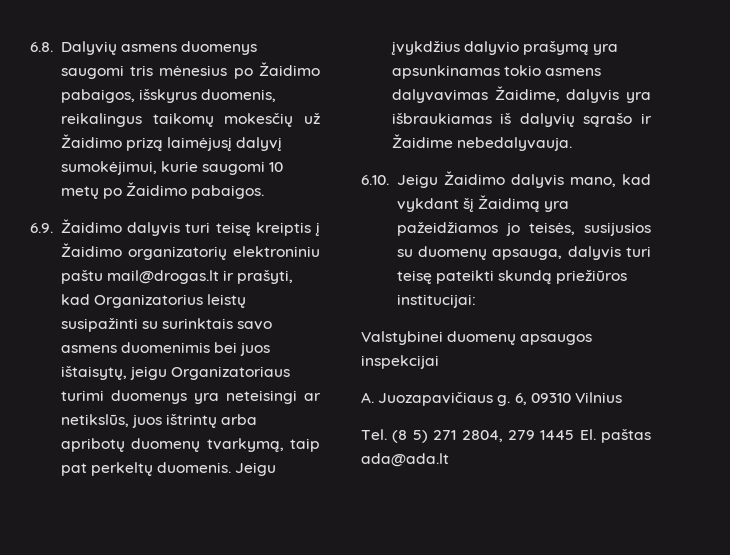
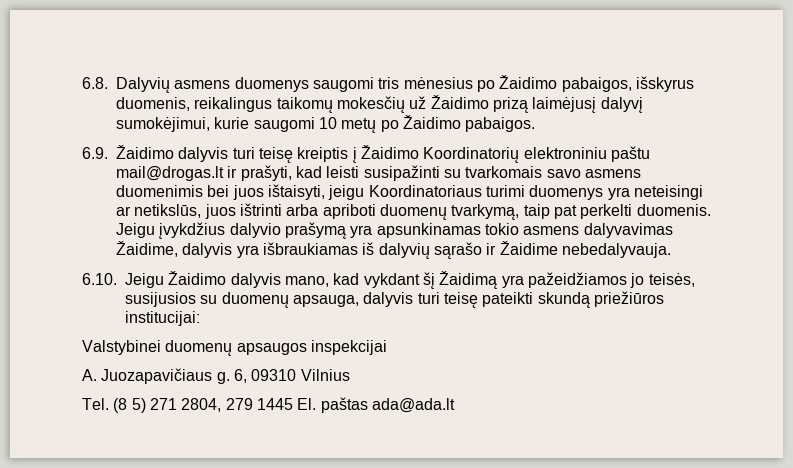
- 6.9. Žaidimo dalyvis turi teisę kreiptis į Žaidimo organizatorių elektroniniu paštu mail@drogas.lt ir prašyti, kad Organizatorius leistų susipažinti su surinktais savo asmens duomenimis bei juos ištaisytų, jeigu Organizatoriaus turimi duomenys yra neteisingi ar netikslūs, juos ištrintų arba apribotų duomenų tvarkymą, taip pat perkeltų duomenis.
+ 6.9. Žaidimo dalyvis turi teisę kreiptis į Žaidimo Koordinatorių elektroniniu paštu mail@drogas.lt ir prašyti, kad leisti susipažinti su tvarkomais savo asmens duomenimis bei juos ištaisyti, jeigu Koordinatoriaus turimi duomenys yra neteisingi ar netikslūs, juos ištrinti arba apriboti duomenų tvarkymą, taip pat perkelti duomenis.

